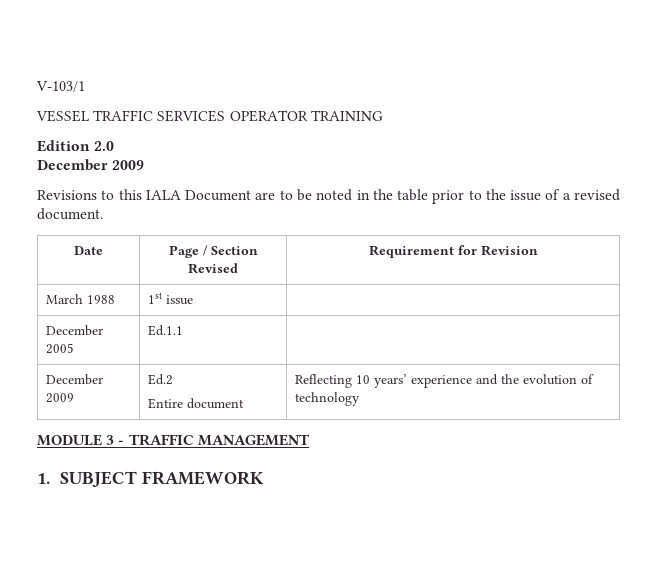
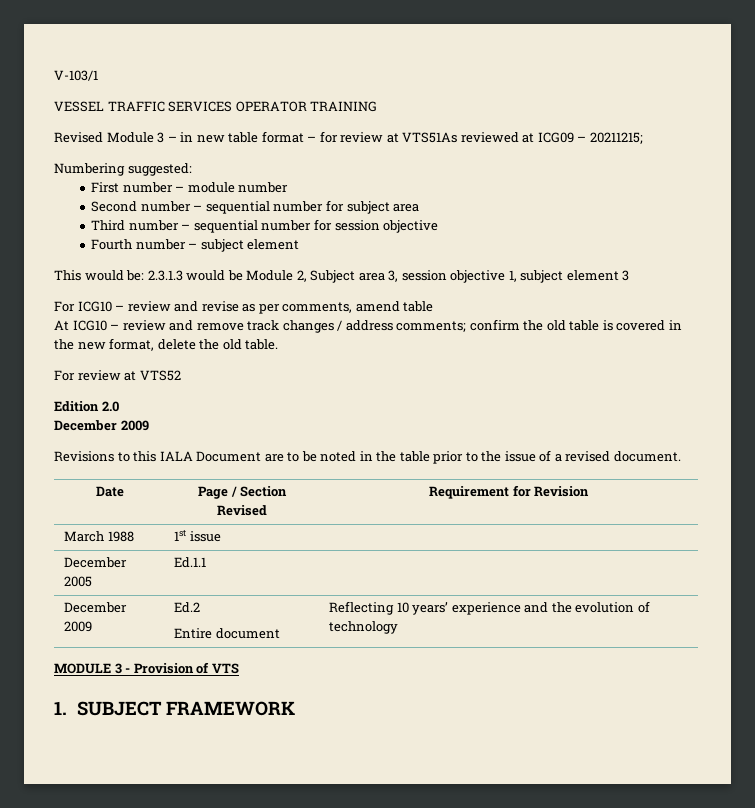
+ Revised Module 3 – in new table format – for review at VTS51As reviewed at ICG09 – 20211215;
+ Numbering suggested:
+ First number – module number
+ Second number – sequential number for subject area
+ Third number – sequential number for session objective
+ Fourth number – subject element
+ This would be: 2.3.1.3 would be Module 2, Subject area 3, session objective 1, subject element 3
+ For ICG10 – review and revise as per comments, amend table
+ At ICG10 – review and remove track changes / address comments; confirm the old table is covered in the new format, delete the old table.
+ For review at VTS52
- MODULE 3 - TRAFFIC MANAGEMENT
+ MODULE 3 - Provision of VTS

